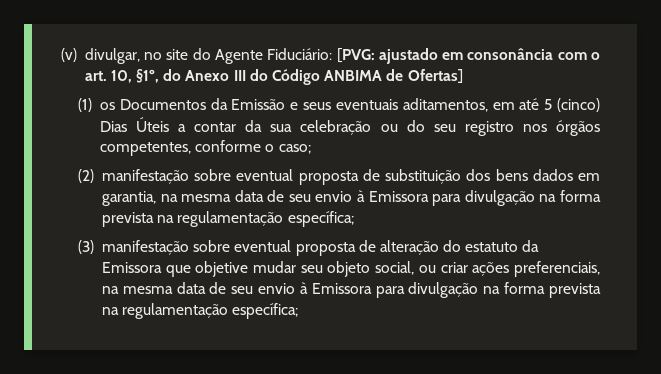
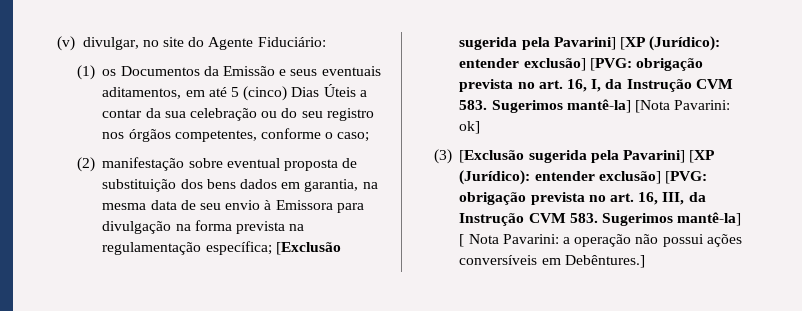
- (v) divulgar, no site do Agente Fiduciário: [PVG: ajustado em consonância com o art. 10, §1º, do Anexo III do Código ANBIMA de Ofertas]
+ (v) divulgar, no site do Agente Fiduciário:
- (2) manifestação sobre eventual proposta de substituição dos bens dados em garantia, na mesma data de seu envio à Emissora para divulgação na forma prevista na regulamentação específica;
- (3) manifestação sobre eventual proposta de alteração do estatuto da Emissora que objetive mudar seu objeto social, ou criar ações preferenciais, na mesma data de seu envio à Emissora para divulgação na forma prevista na regulamentação específica;
+ (2) manifestação sobre eventual proposta de substituição dos bens dados em garantia, na mesma data de seu envio à Emissora para divulgação na forma prevista na regulamentação específica; [Exclusão sugerida pela Pavarini] [XP (Jurídico): entender exclusão] [PVG: obrigação prevista no art. 16, I, da Instrução CVM 583. Sugerimos mantê-la] [Nota Pavarini: ok]
+ (3) [Exclusão sugerida pela Pavarini] [XP (Jurídico): entender exclusão] [PVG: obrigação prevista no art. 16, III, da Instrução CVM 583. Sugerimos mantê-la] [ Nota Pavarini: a operação não possui ações conversíveis em Debêntures.]

